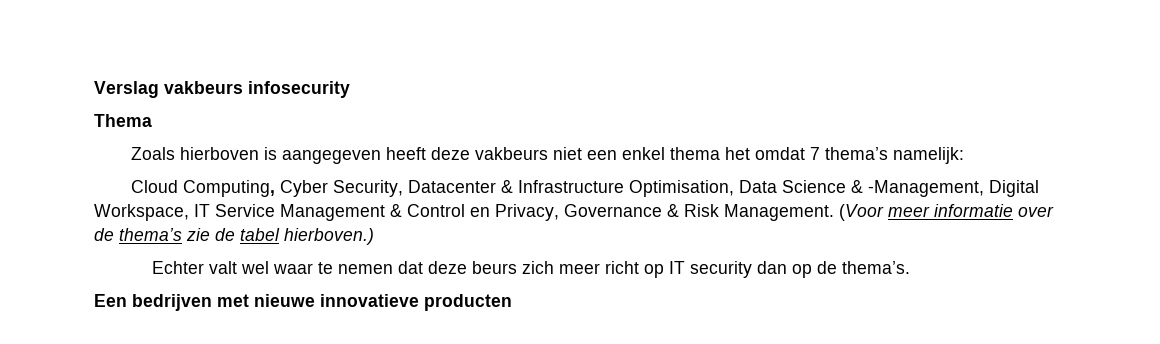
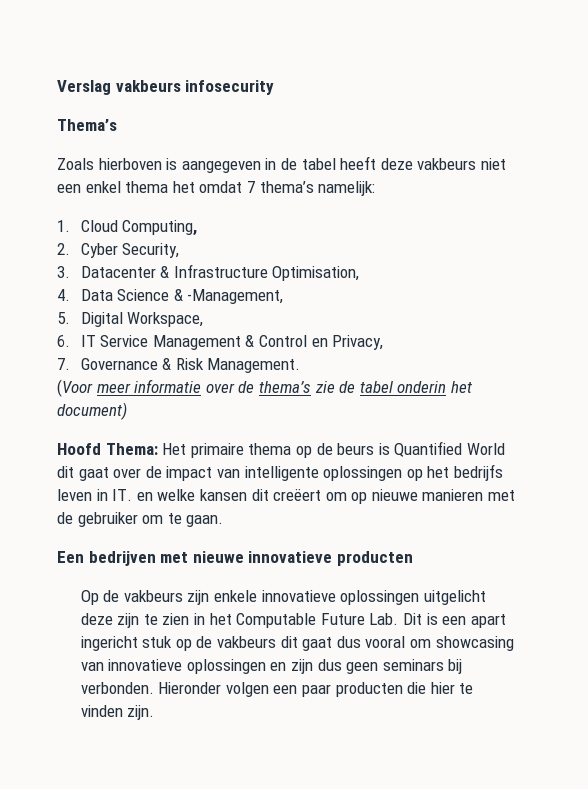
- Thema
+ Thema’s
- Zoals hierboven is aangegeven heeft deze vakbeurs niet een enkel thema het omdat 7 thema’s namelijk:
+ Zoals hierboven is aangegeven in de tabel heeft deze vakbeurs niet een enkel thema het omdat 7 thema’s namelijk:
- Cloud Computing, Cyber Security, Datacenter & Infrastructure Optimisation, Data Science & -Management, Digital Workspace, IT Service Management & Control en Privacy, Governance & Risk Management. (Voor meer informatie over de thema’s zie de tabel hierboven.)
- Echter valt wel waar te nemen dat deze beurs zich meer richt op IT security dan op de thema’s.
+ 1. Cloud Computing,
+ 2. Cyber Security,
+ 3. Datacenter & Infrastructure Optimisation,
+ 4. Data Science & -Management,
+ 5. Digital Workspace,
+ 6. IT Service Management & Control en Privacy,
+ 7. Governance & Risk Management.
+ (Voor meer informatie over de thema’s zie de tabel onderin het document)
+ Hoofd Thema: Het primaire thema op de beurs is Quantified World dit gaat over de impact van intelligente oplossingen op het bedrijfs leven in IT. en welke kansen dit creëert om op nieuwe manieren met de gebruiker om te gaan.
+ Op de vakbeurs zijn enkele innovatieve oplossingen uitgelicht deze zijn te zien in het Computable Future Lab. Dit is een apart ingericht stuk op de vakbeurs dit gaat dus vooral om showcasing van innovatieve oplossingen en zijn dus geen seminars bij verbonden. Hieronder volgen een paar producten die hier te vinden zijn.

